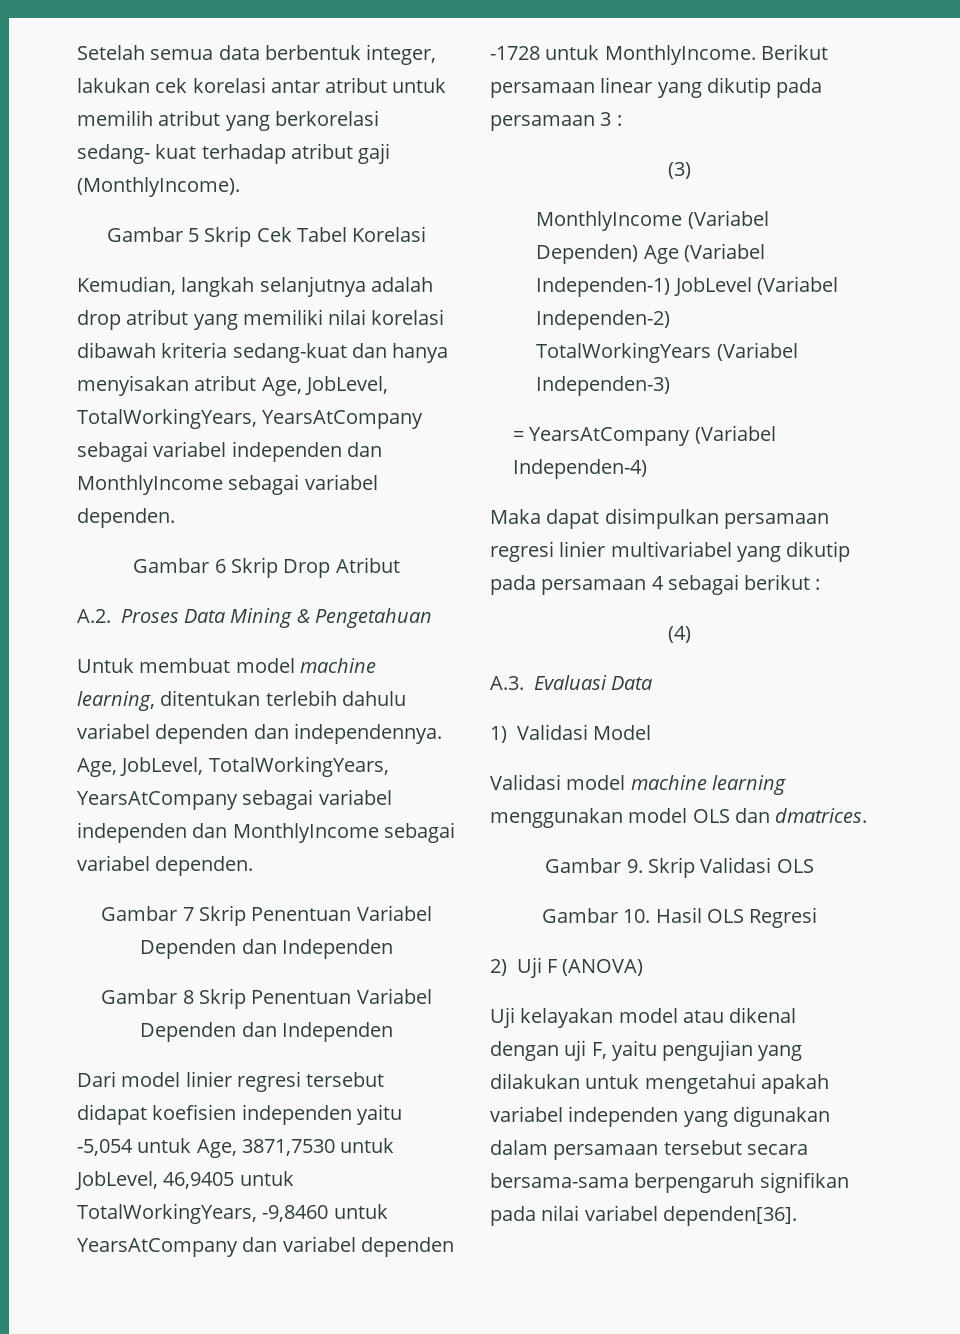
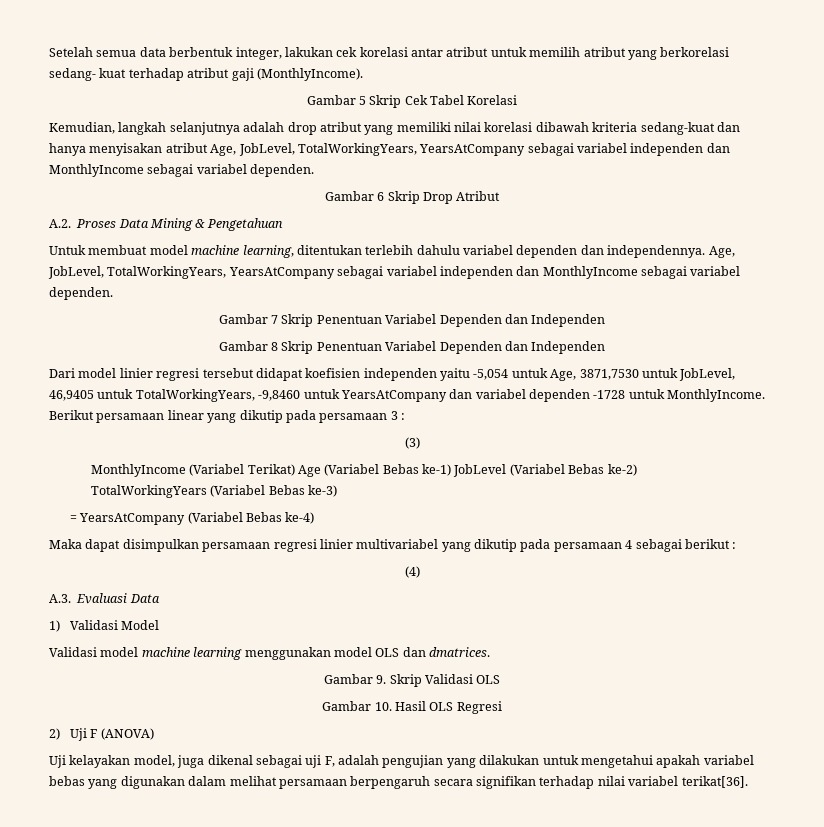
- MonthlyIncome (Variabel Dependen) Age (Variabel Independen-1) JobLevel (Variabel Independen-2)
+ MonthlyIncome (Variabel Terikat) Age (Variabel Bebas ke-1) JobLevel (Variabel Bebas ke-2)
- TotalWorkingYears (Variabel Independen-3)
+ TotalWorkingYears (Variabel Bebas ke-3)
- = YearsAtCompany (Variabel Independen-4)
+ = YearsAtCompany (Variabel Bebas ke-4)
- Uji kelayakan model atau dikenal dengan uji F, yaitu pengujian yang dilakukan untuk mengetahui apakah variabel independen yang digunakan dalam persamaan tersebut secara bersama-sama berpengaruh signifikan pada nilai variabel dependen[36].
+ Uji kelayakan model, juga dikenal sebagai uji F, adalah pengujian yang dilakukan untuk mengetahui apakah variabel bebas yang digunakan dalam melihat persamaan berpengaruh secara signifikan terhadap nilai variabel terikat[36].

